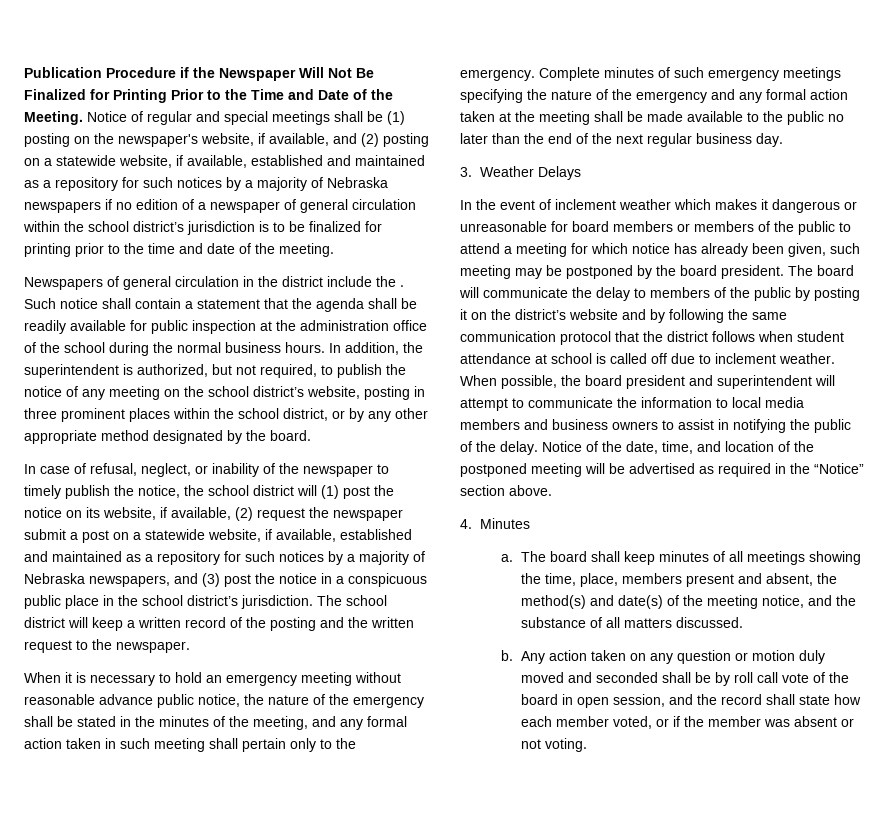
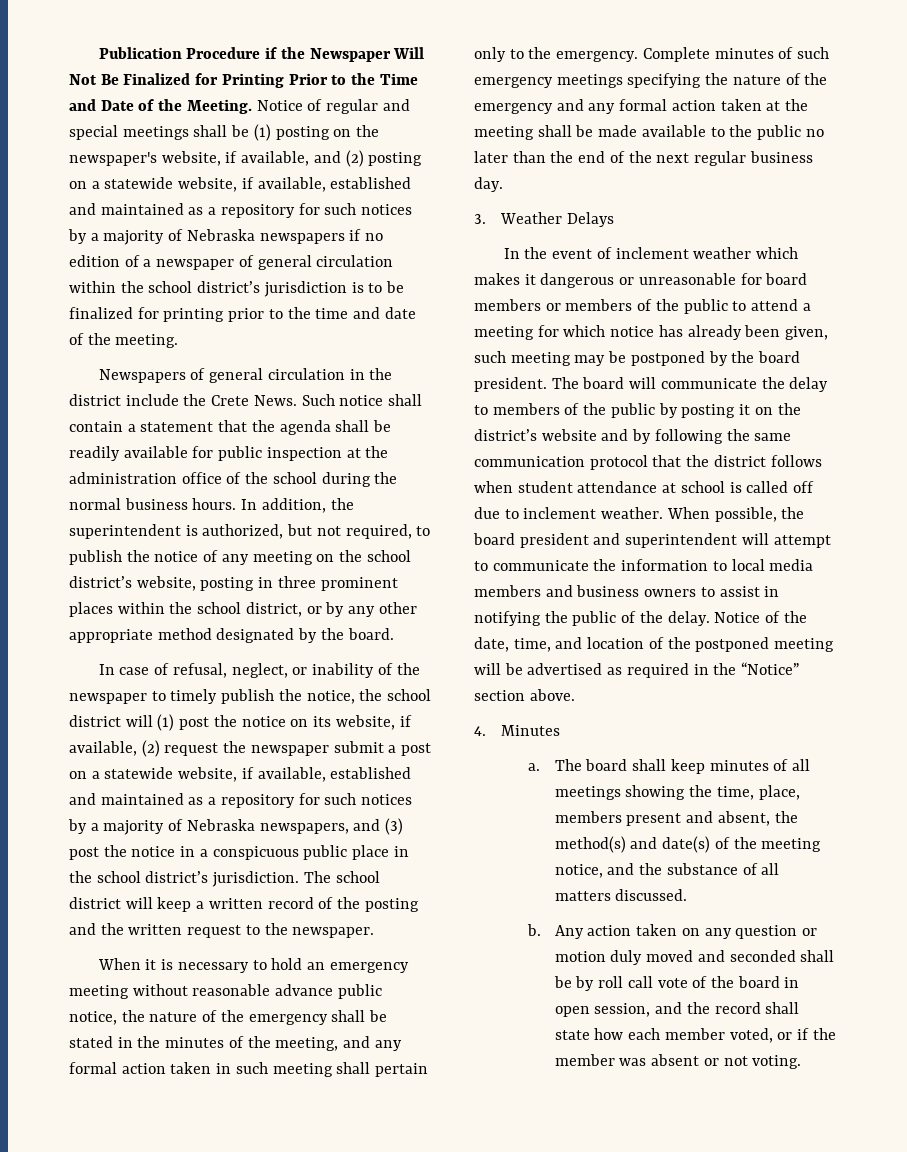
- Newspapers of general circulation in the district include the .
+ Newspapers of general circulation in the district include the Crete News.

